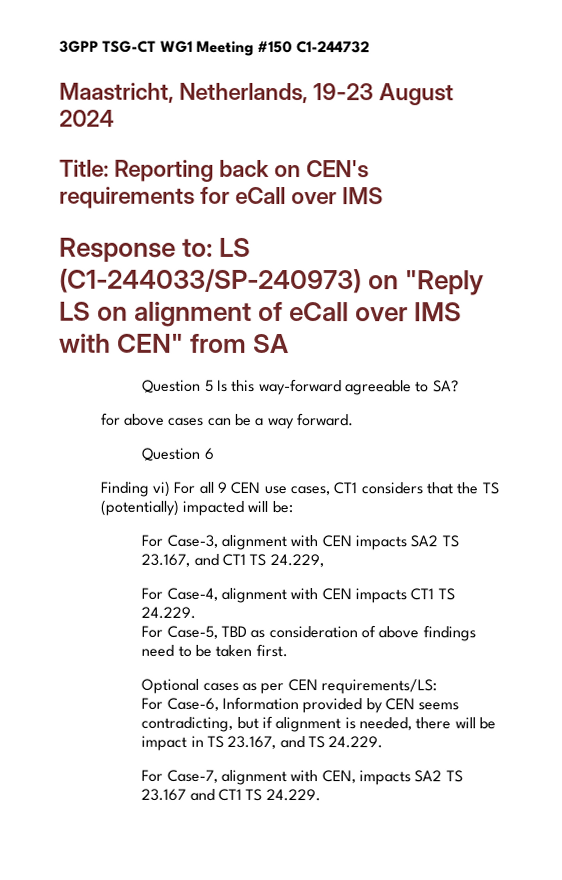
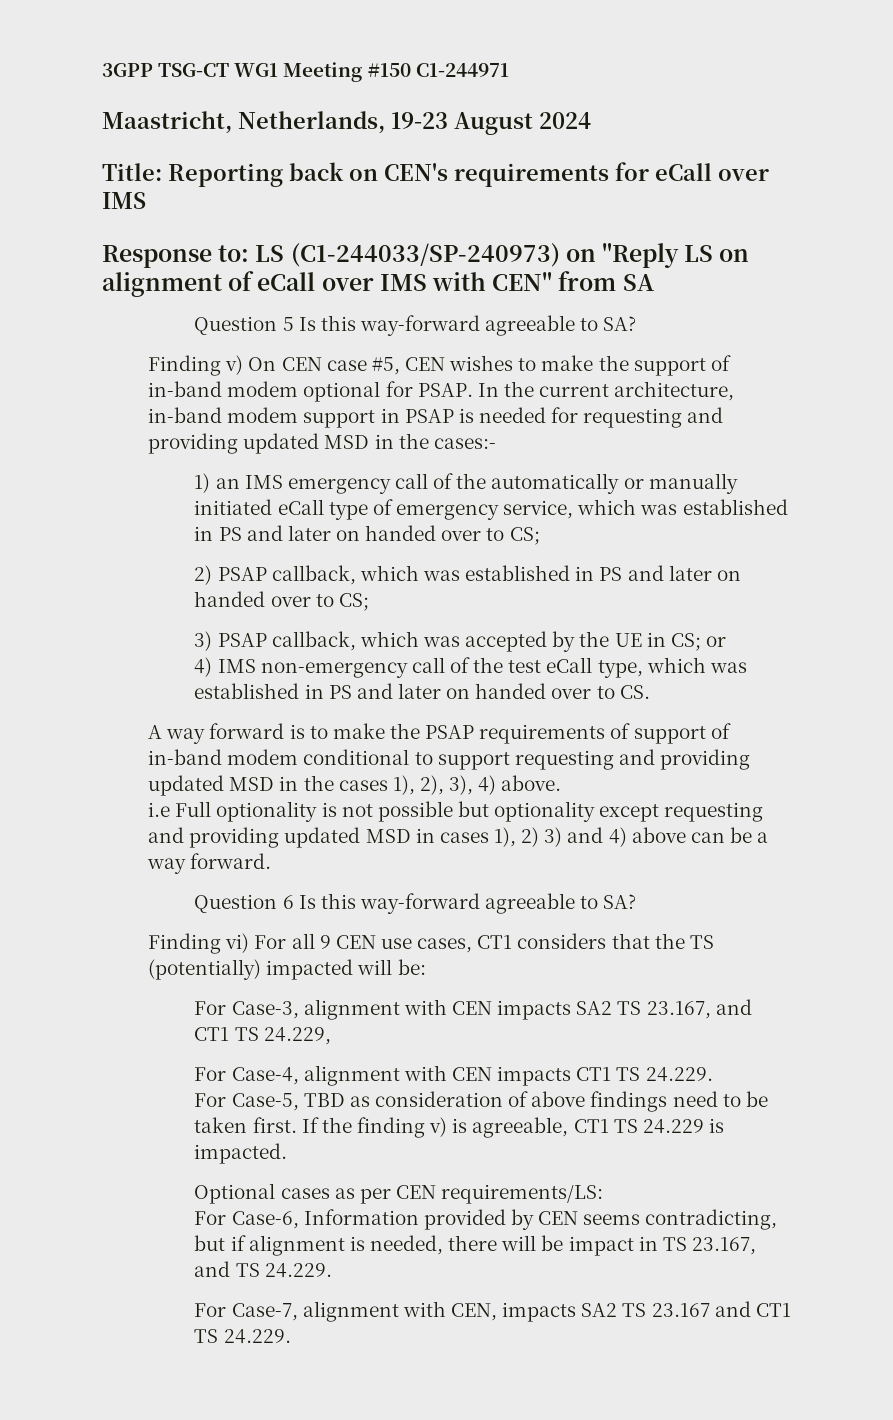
- 3GPP TSG-CT WG1 Meeting #150 C1-244732
+ 3GPP TSG-CT WG1 Meeting #150 C1-244971
- for above cases can be a way forward.
+ Finding v) On CEN case #5, CEN wishes to make the support of in-band modem optional for PSAP. In the current architecture, in-band modem support in PSAP is needed for requesting and providing updated MSD in the cases:-
+ 1) an IMS emergency call of the automatically or manually initiated eCall type of emergency service, which was established in PS and later on handed over to CS;
+ 2) PSAP callback, which was established in PS and later on handed over to CS;
+ 3) PSAP callback, which was accepted by the UE in CS; or
+ 4) IMS non-emergency call of the test eCall type, which was established in PS and later on handed over to CS.
+ A way forward is to make the PSAP requirements of support of in-band modem conditional to support requesting and providing updated MSD in the cases 1), 2), 3), 4) above.
+ i.e Full optionality is not possible but optionality except requesting and providing updated MSD in cases 1), 2) 3) and 4) above can be a way forward.
- Question 6
+ Question 6 Is this way-forward agreeable to SA?
+ If the finding v) is agreeable, CT1 TS 24.229 is impacted.

